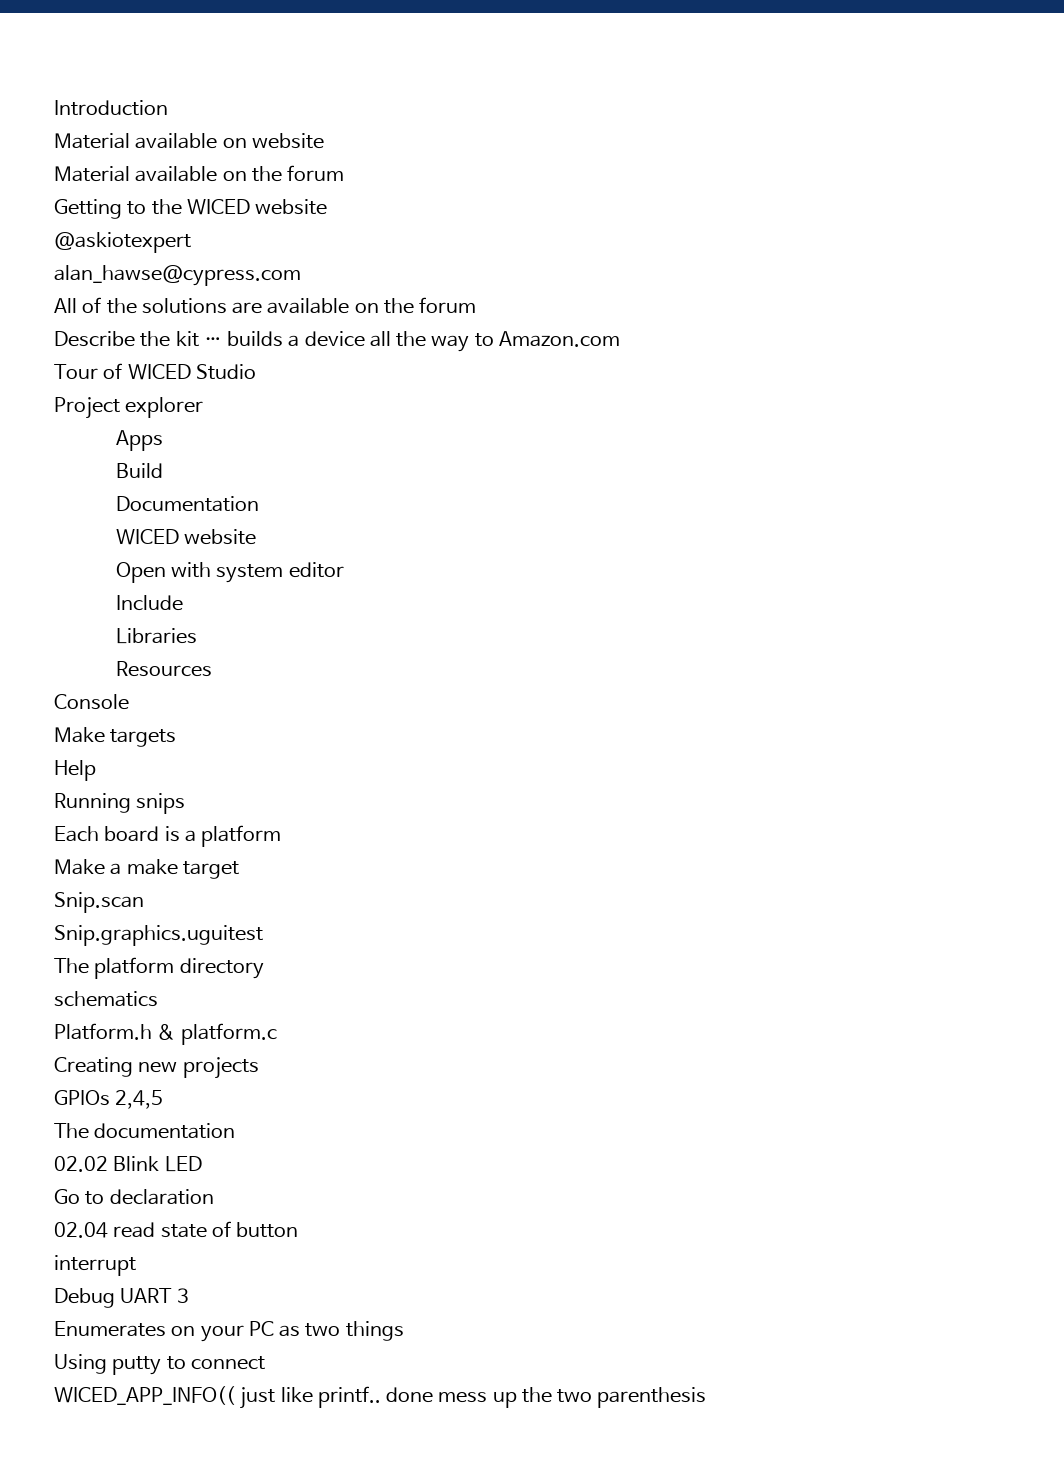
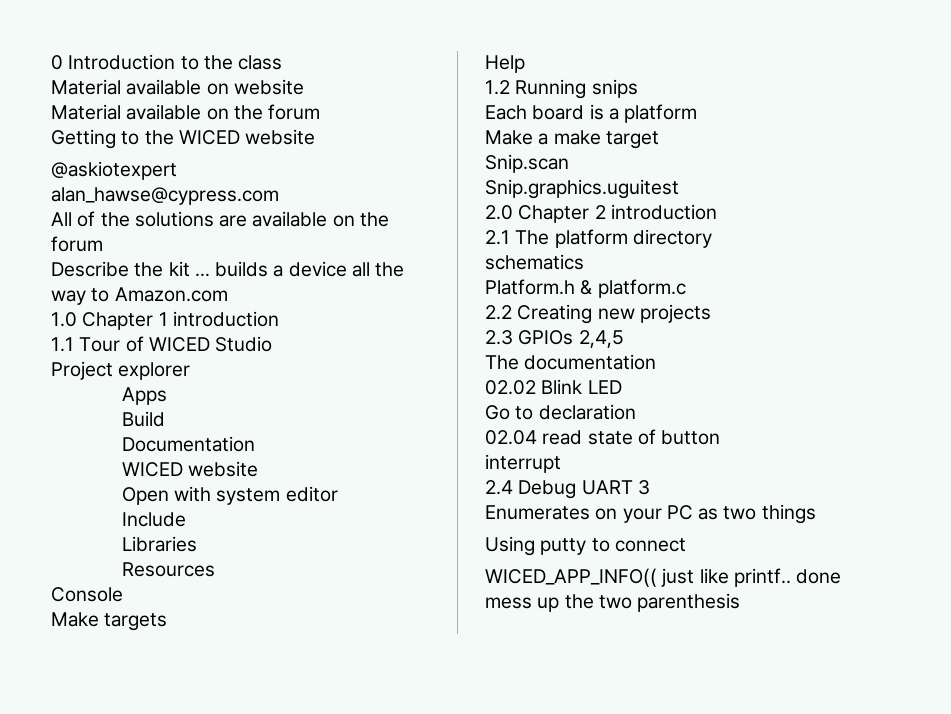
- Introduction
+ 0 Introduction to the class
- Tour of WICED Studio
+ 1.0 Chapter 1 introduction
+ 1.1 Tour of WICED Studio
- Running snips
+ 1.2 Running snips
- The platform directory
+ 2.0 Chapter 2 introduction
+ 2.1 The platform directory
- Creating new projects
+ 2.2 Creating new projects
- GPIOs 2,4,5
+ 2.3 GPIOs 2,4,5
- Debug UART 3
+ 2.4 Debug UART 3

